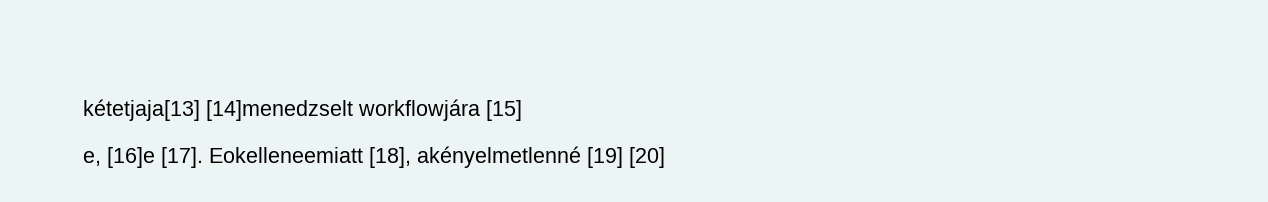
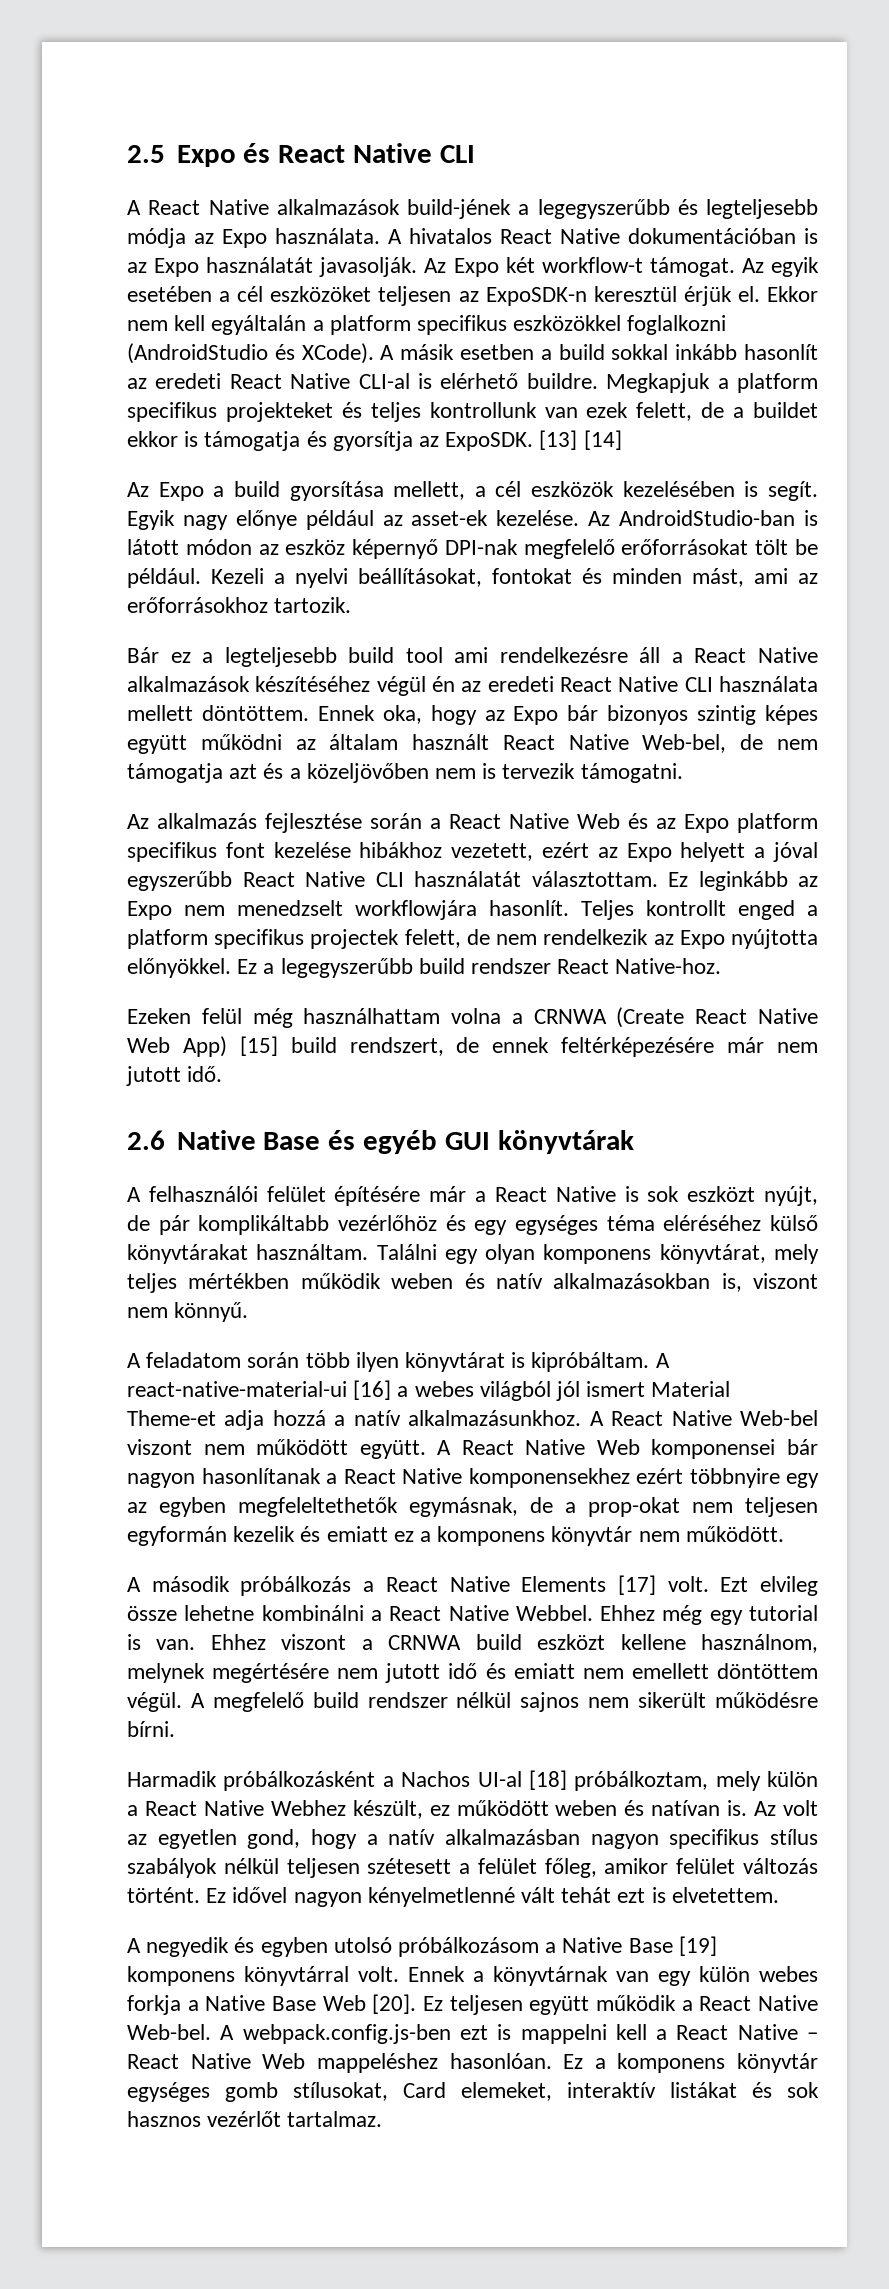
- kétetjaja[13] [14]menedzselt workflowjára [15]
- e, [16]e [17]. Eokelleneemiatt [18], akényelmetlenné [19] [20]
+ 2.5 Expo és React Native CLI
+ A React Native alkalmazások build-jének a legegyszerűbb és legteljesebb módja az Expo használata. A hivatalos React Native dokumentációban is az Expo használatát javasolják. Az Expo két workflow-t támogat. Az egyik esetében a cél eszközöket teljesen az ExpoSDK-n keresztül érjük el. Ekkor nem kell egyáltalán a platform specifikus eszközökkel foglalkozni (AndroidStudio és XCode). A másik esetben a build sokkal inkább hasonlít az eredeti React Native CLI-al is elérhető buildre. Megkapjuk a platform specifikus projekteket és teljes kontrollunk van ezek felett, de a buildet ekkor is támogatja és gyorsítja az ExpoSDK. [13] [14]
+ Az Expo a build gyorsítása mellett, a cél eszközök kezelésében is segít. Egyik nagy előnye például az asset-ek kezelése. Az AndroidStudio-ban is látott módon az eszköz képernyő DPI-nak megfelelő erőforrásokat tölt be például. Kezeli a nyelvi beállításokat, fontokat és minden mást, ami az erőforrásokhoz tartozik.
+ Bár ez a legteljesebb build tool ami rendelkezésre áll a React Native alkalmazások készítéséhez végül én az eredeti React Native CLI használata mellett döntöttem. Ennek oka, hogy az Expo bár bizonyos szintig képes együtt működni az általam használt React Native Web-bel, de nem támogatja azt és a közeljövőben nem is tervezik támogatni.
+ Az alkalmazás fejlesztése során a React Native Web és az Expo platform specifikus font kezelése hibákhoz vezetett, ezért az Expo helyett a jóval egyszerűbb React Native CLI használatát választottam. Ez leginkább az Expo nem menedzselt workflowjára hasonlít. Teljes kontrollt enged a platform specifikus projectek felett, de nem rendelkezik az Expo nyújtotta előnyökkel. Ez a legegyszerűbb build rendszer React Native-hoz.
+ Ezeken felül még használhattam volna a CRNWA (Create React Native Web App) [15] build rendszert, de ennek feltérképezésére már nem jutott idő.
+ 2.6 Native Base és egyéb GUI könyvtárak
+ A felhasználói felület építésére már a React Native is sok eszközt nyújt, de pár komplikáltabb vezérlőhöz és egy egységes téma eléréséhez külső könyvtárakat használtam. Találni egy olyan komponens könyvtárat, mely teljes mértékben működik weben és natív alkalmazásokban is, viszont nem könnyű.
+ A feladatom során több ilyen könyvtárat is kipróbáltam. A react-native-material-ui [16] a webes világból jól ismert Material Theme-et adja hozzá a natív alkalmazásunkhoz. A React Native Web-bel viszont nem működött együtt. A React Native Web komponensei bár nagyon hasonlítanak a React Native komponensekhez ezért többnyire egy az egyben megfeleltethetők egymásnak, de a prop-okat nem teljesen egyformán kezelik és emiatt ez a komponens könyvtár nem működött.
+ A második próbálkozás a React Native Elements [17] volt. Ezt elvileg össze lehetne kombinálni a React Native Webbel. Ehhez még egy tutorial is van. Ehhez viszont a CRNWA build eszközt kellene használnom, melynek megértésére nem jutott idő és emiatt nem emellett döntöttem végül. A megfelelő build rendszer nélkül sajnos nem sikerült működésre bírni.
+ Harmadik próbálkozásként a Nachos UI-al [18] próbálkoztam, mely külön a React Native Webhez készült, ez működött weben és natívan is. Az volt az egyetlen gond, hogy a natív alkalmazásban nagyon specifikus stílus szabályok nélkül teljesen szétesett a felület főleg, amikor felület változás történt. Ez idővel nagyon kényelmetlenné vált tehát ezt is elvetettem.
+ A negyedik és egyben utolsó próbálkozásom a Native Base [19] komponens könyvtárral volt. Ennek a könyvtárnak van egy külön webes forkja a Native Base Web [20]. Ez teljesen együtt működik a React Native Web-bel. A webpack.config.js-ben ezt is mappelni kell a React Native – React Native Web mappeléshez hasonlóan. Ez a komponens könyvtár egységes gomb stílusokat, Card elemeket, interaktív listákat és sok hasznos vezérlőt tartalmaz.

